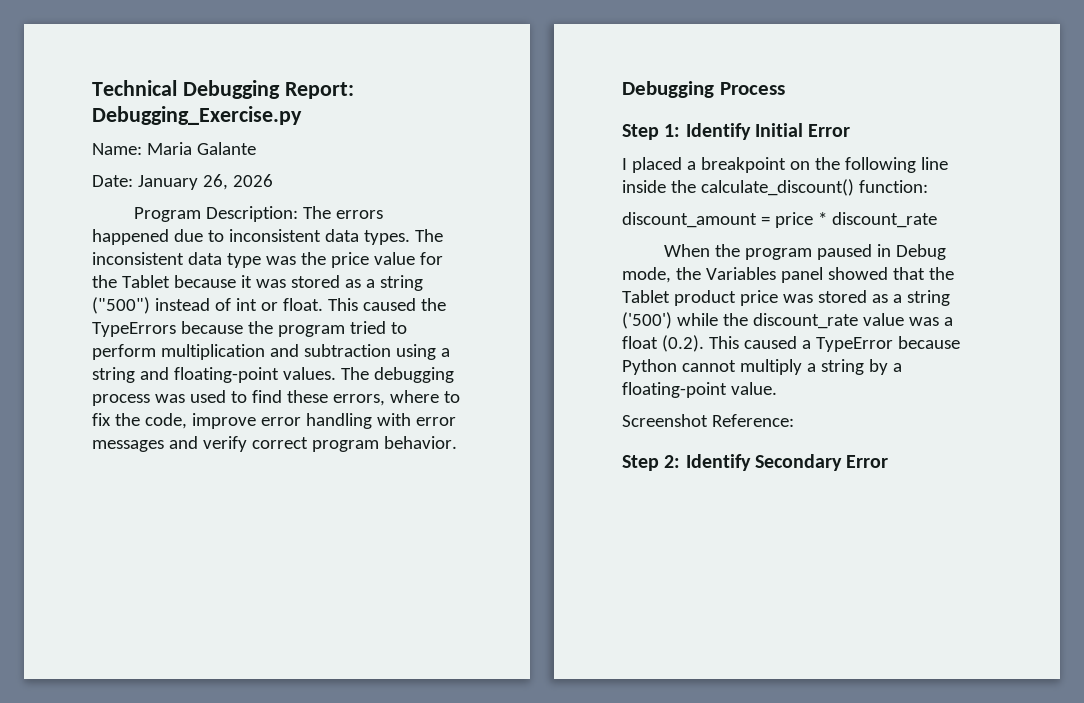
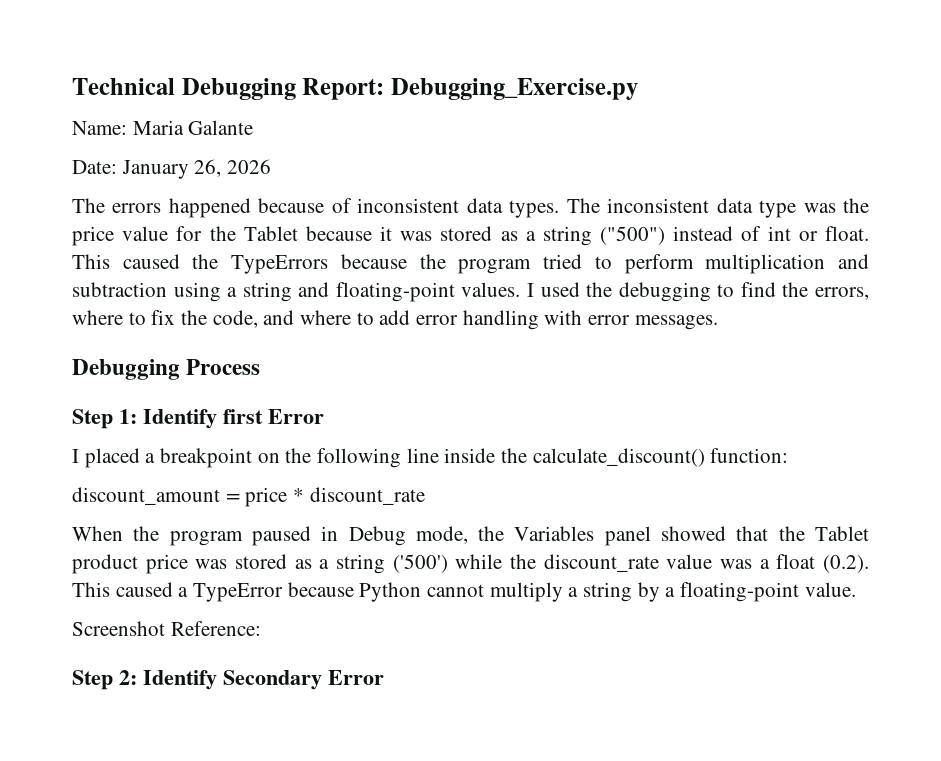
- Program Description: The errors happened due to inconsistent data types.
+ The errors happened because of inconsistent data types.
- The debugging process was used to find these errors, where to fix the code, improve error handling with error messages and verify correct program behavior.
+ I used the debugging to find the errors, where to fix the code, and where to add error handling with error messages.
- Step 1: Identify Initial Error
+ Step 1: Identify first Error

